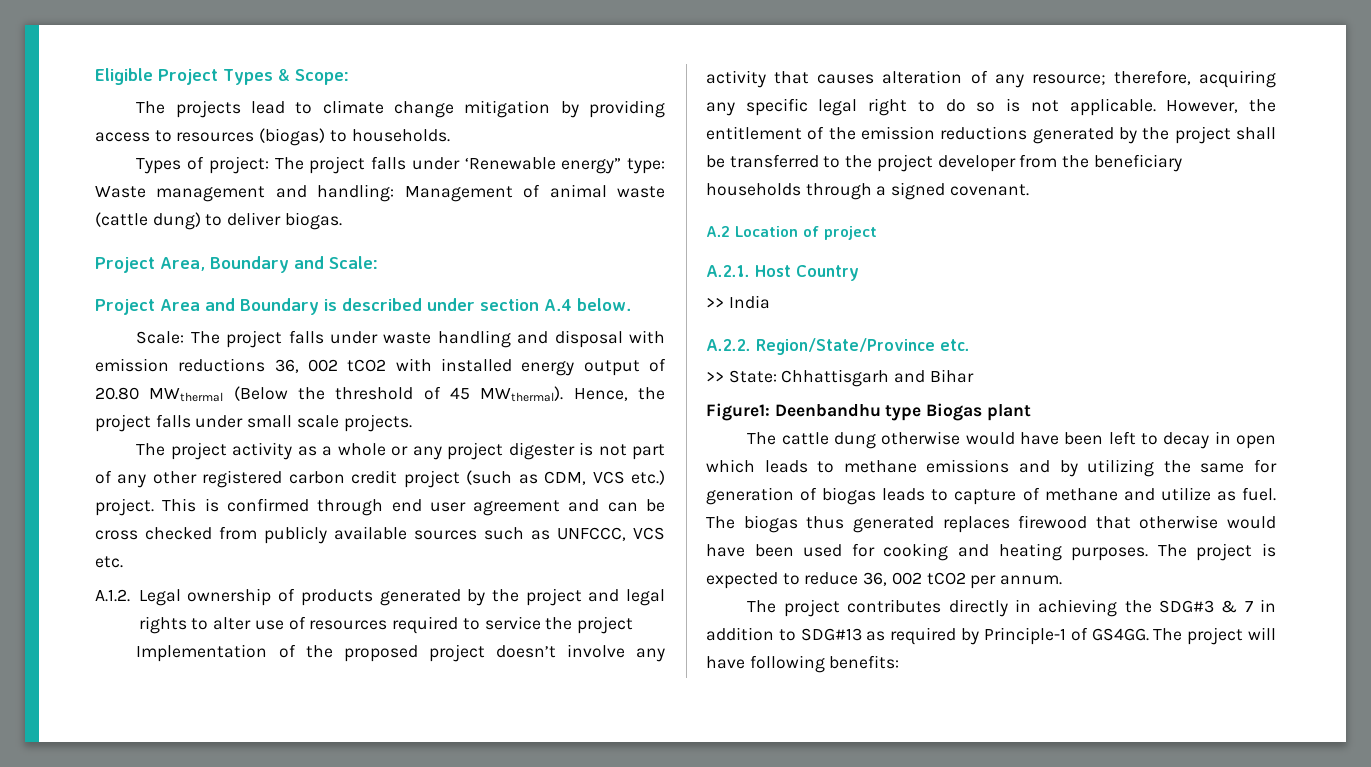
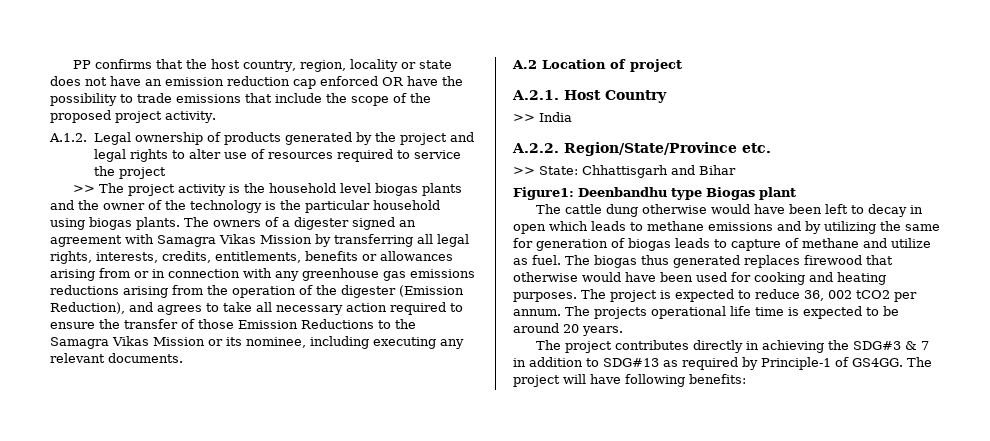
- Eligible Project Types & Scope:
- The projects lead to climate change mitigation by providing access to resources (biogas) to households.
- Types of project: The project falls under ‘Renewable energy” type: Waste management and handling: Management of animal waste (cattle dung) to deliver biogas.
- Project Area, Boundary and Scale:
- Project Area and Boundary is described under section A.4 below.
- Scale: The project falls under waste handling and disposal with emission reductions 36, 002 tCO2 with installed energy output of 20.80 MWthermal (Below the threshold of 45 MWthermal). Hence, the project falls under small scale projects.
- The project activity as a whole or any project digester is not part of any other registered carbon credit project (such as CDM, VCS etc.) project. This is confirmed through end user agreement and can be cross checked from publicly available sources such as UNFCCC, VCS etc.
+ PP confirms that the host country, region, locality or state does not have an emission reduction cap enforced OR have the possibility to trade emissions that include the scope of the proposed project activity.
- Implementation of the proposed project doesn’t involve any activity that causes alteration of any resource; therefore, acquiring any specific legal right to do so is not applicable. However, the entitlement of the emission reductions generated by the project shall be transferred to the project developer from the beneficiary households through a signed covenant.
+ >> The project activity is the household level biogas plants and the owner of the technology is the particular household using biogas plants. The owners of a digester signed an agreement with Samagra Vikas Mission by transferring all legal rights, interests, credits, entitlements, benefits or allowances arising from or in connection with any greenhouse gas emissions reductions arising from the operation of the digester (Emission Reduction), and agrees to take all necessary action required to ensure the transfer of those Emission Reductions to the Samagra Vikas Mission or its nominee, including executing any relevant documents.
+ The projects operational life time is expected to be around 20 years.

